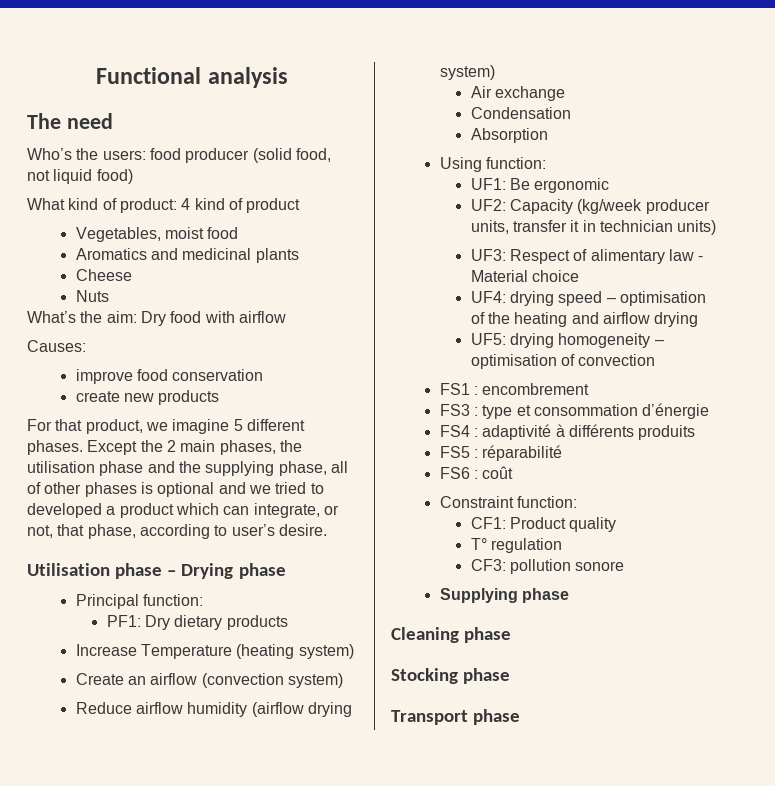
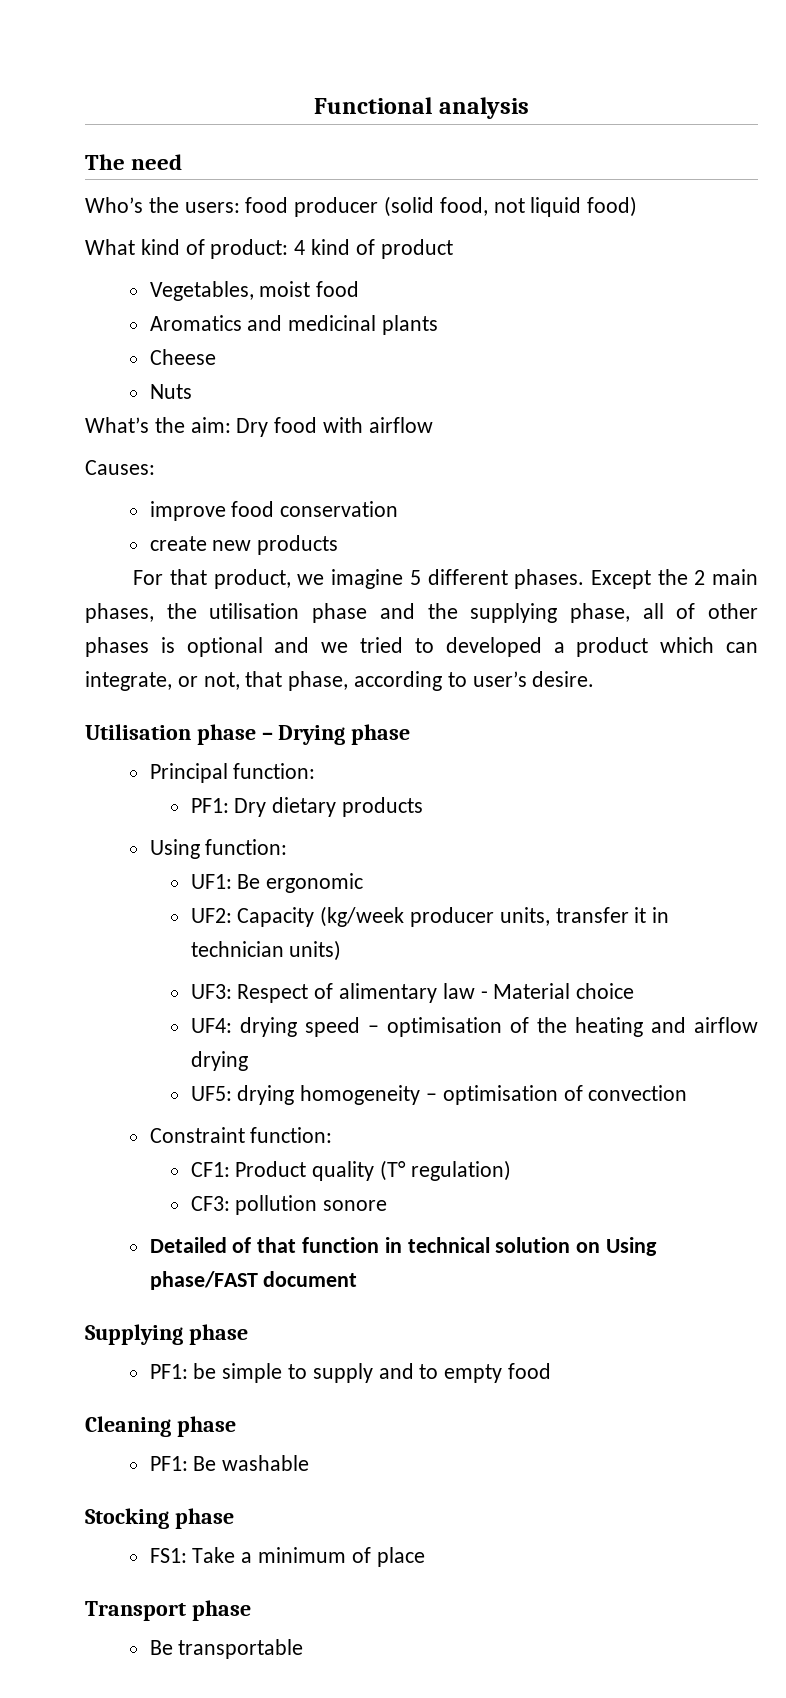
- Increase Temperature (heating system)
- Create an airflow (convection system)
- Reduce airflow humidity (airflow drying system)
- Air exchange
- Condensation
- Absorption
- FS1 : encombrement
- FS3 : type et consommation d’énergie
- FS4 : adaptivité à différents produits
- FS5 : réparabilité
- FS6 : coût
- CF1: Product quality
- T° regulation
+ CF1: Product quality (T° regulation)
+ Detailed of that function in technical solution on Using phase/FAST document
  Supplying phase
+ PF1: be simple to supply and to empty food
+ PF1: Be washable
+ FS1: Take a minimum of place
+ Be transportable

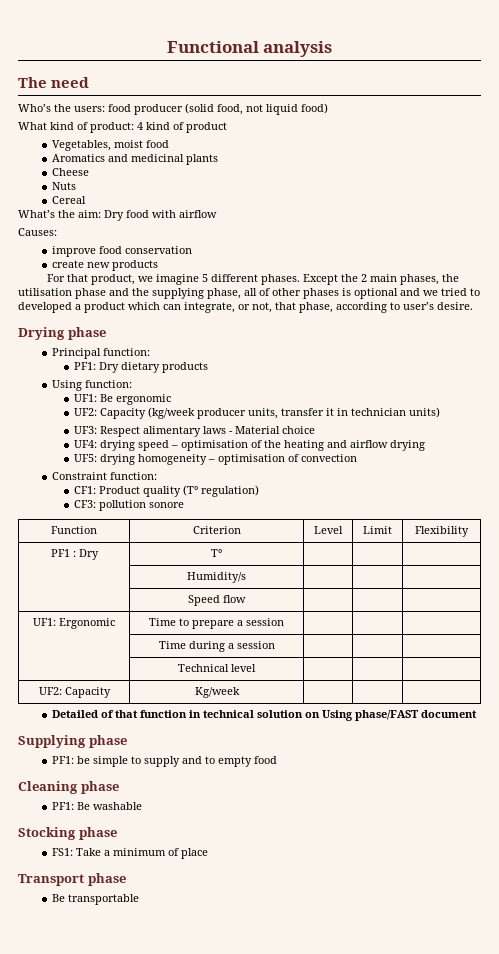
+ Cereal
- Utilisation phase – Drying phase
+ Drying phase
- UF3: Respect of alimentary law - Material choice
+ UF3: Respect alimentary laws - Material choice
+ Function | Criterion | Level | Limit | Flexibility
+ PF1 : Dry | T° | | |
+ | Humidity/s | | |
+ | Speed flow | | |
+ UF1: Ergonomic | Time to prepare a session | | |
+ | Time during a session | | |
+ | Technical level | | |
+ UF2: Capacity | Kg/week | | |

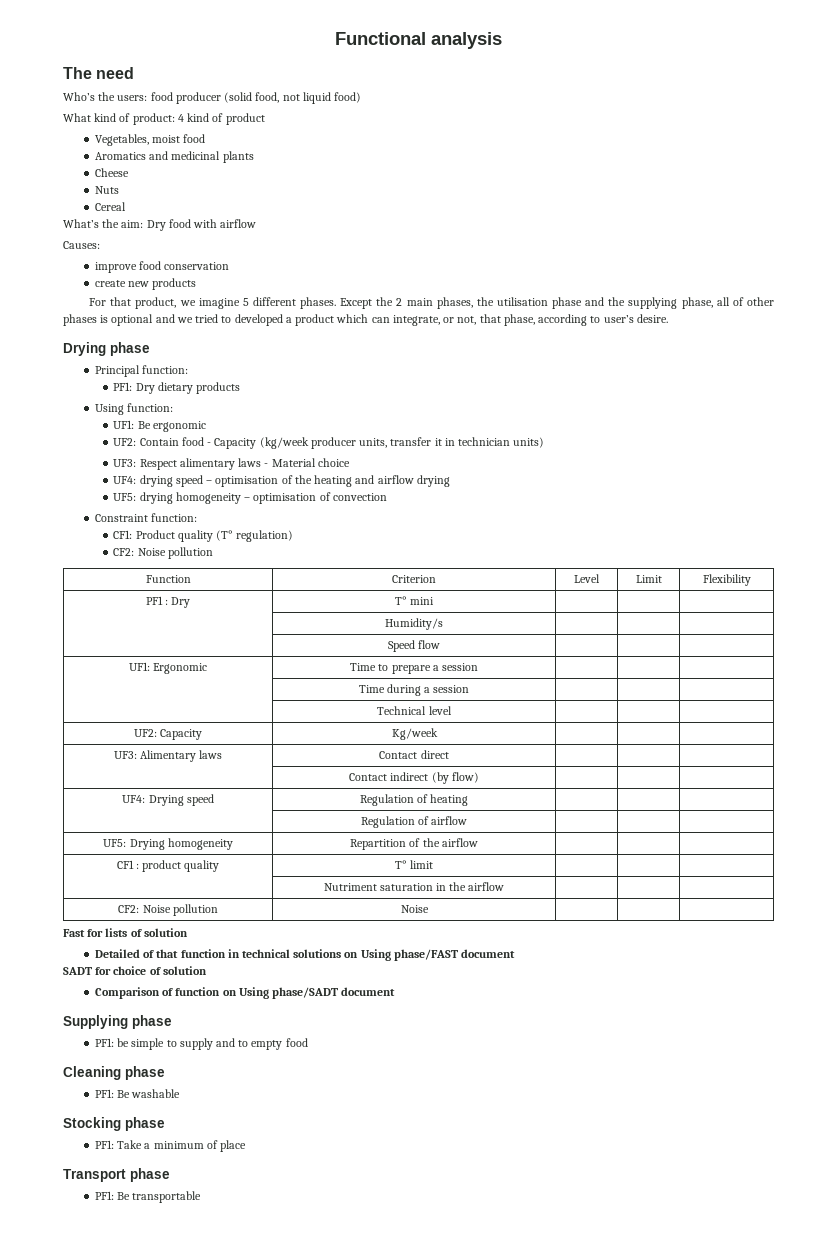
- UF2: Capacity (kg/week producer units, transfer it in technician units)
+ UF2: Contain food - Capacity (kg/week producer units, transfer it in technician units)
  CF1: Product quality (T° regulation)
- CF3: pollution sonore
+ CF2: Noise pollution
- PF1 : Dry | T° | | |
+ PF1 : Dry | T° mini | | |
+ UF3: Alimentary laws | Contact direct | | |
+ | Contact indirect (by flow) | | |
+ UF4: Drying speed | Regulation of heating | | |
+ | Regulation of airflow | | |
+ UF5: Drying homogeneity | Repartition of the airflow | | |
+ CF1 : product quality | T° limit | | |
+ | Nutriment saturation in the airflow | | |
+ CF2: Noise pollution | Noise | | |
+ Fast for lists of solution
- Detailed of that function in technical solution on Using phase/FAST document
+ Detailed of that function in technical solutions on Using phase/FAST document
+ SADT for choice of solution
+ Comparison of function on Using phase/SADT document
- FS1: Take a minimum of place
+ PF1: Take a minimum of place
- Be transportable
+ PF1: Be transportable

